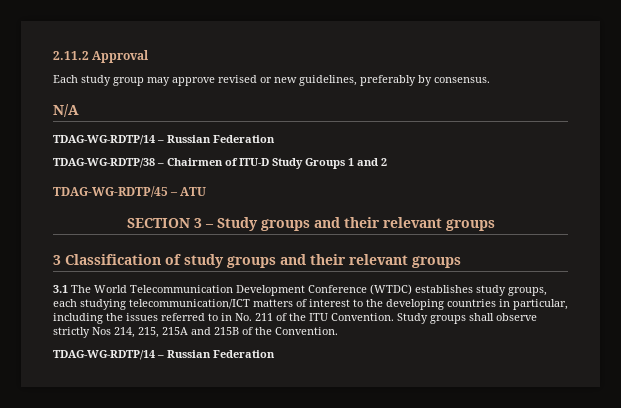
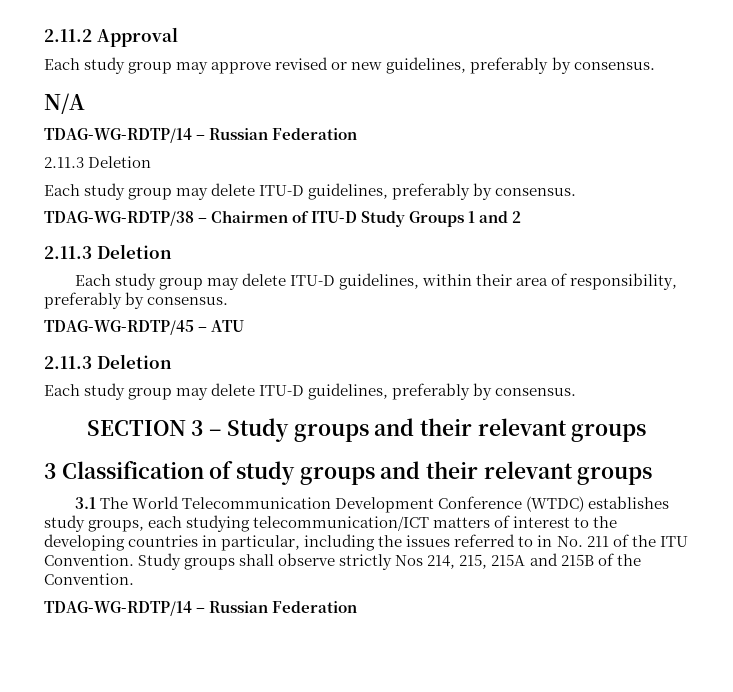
  N/A
  TDAG-WG-RDTP/14 – Russian Federation
+ 2.11.3 Deletion
+ Each study group may delete ITU-D guidelines, preferably by consensus.
  TDAG-WG-RDTP/38 – Chairmen of ITU-D Study Groups 1 and 2
+ 2.11.3 Deletion
+ Each study group may delete ITU-D guidelines, within their area of responsibility, preferably by consensus.
  TDAG-WG-RDTP/45 – ATU
+ 2.11.3 Deletion
+ Each study group may delete ITU-D guidelines, preferably by consensus.

